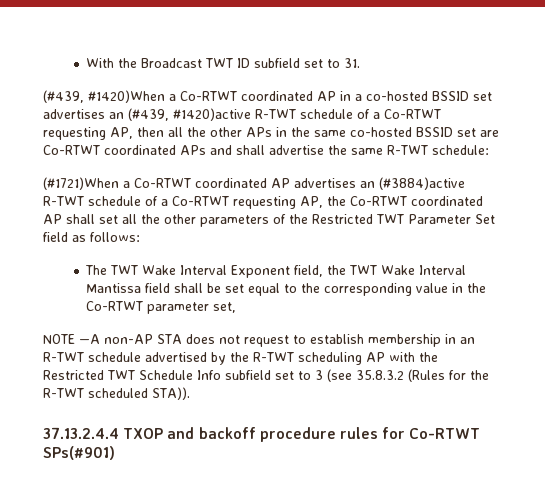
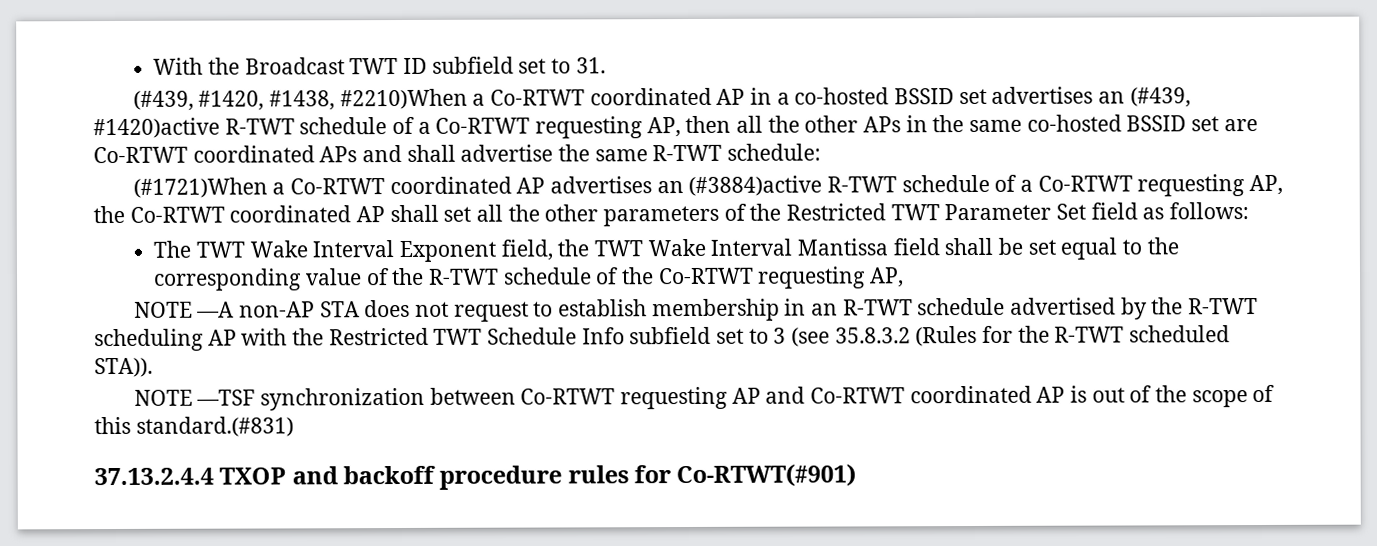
- (#439, #1420)When a Co-RTWT coordinated AP in a co-hosted BSSID set advertises an (#439, #1420)active R-TWT schedule of a Co-RTWT requesting AP, then all the other APs in the same co-hosted BSSID set are Co-RTWT coordinated APs and shall advertise the same R-TWT schedule:
+ (#439, #1420, #1438, #2210)When a Co-RTWT coordinated AP in a co-hosted BSSID set advertises an (#439, #1420)active R-TWT schedule of a Co-RTWT requesting AP, then all the other APs in the same co-hosted BSSID set are Co-RTWT coordinated APs and shall advertise the same R-TWT schedule:
- The TWT Wake Interval Exponent field, the TWT Wake Interval Mantissa field shall be set equal to the corresponding value in the Co-RTWT parameter set,
+ The TWT Wake Interval Exponent field, the TWT Wake Interval Mantissa field shall be set equal to the corresponding value of the R-TWT schedule of the Co-RTWT requesting AP,
+ NOTE —TSF synchronization between Co-RTWT requesting AP and Co-RTWT coordinated AP is out of the scope of this standard.(#831)
- 37.13.2.4.4 TXOP and backoff procedure rules for Co-RTWT SPs(#901)
+ 37.13.2.4.4 TXOP and backoff procedure rules for Co-RTWT(#901)

